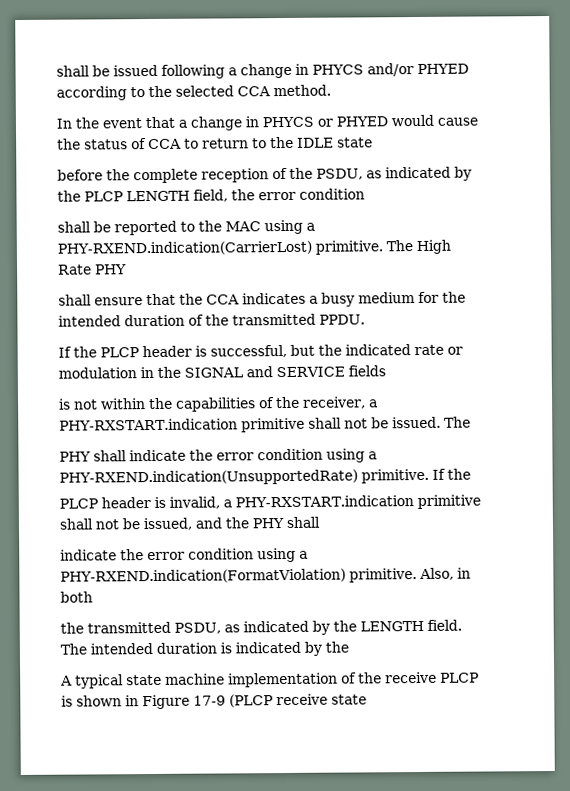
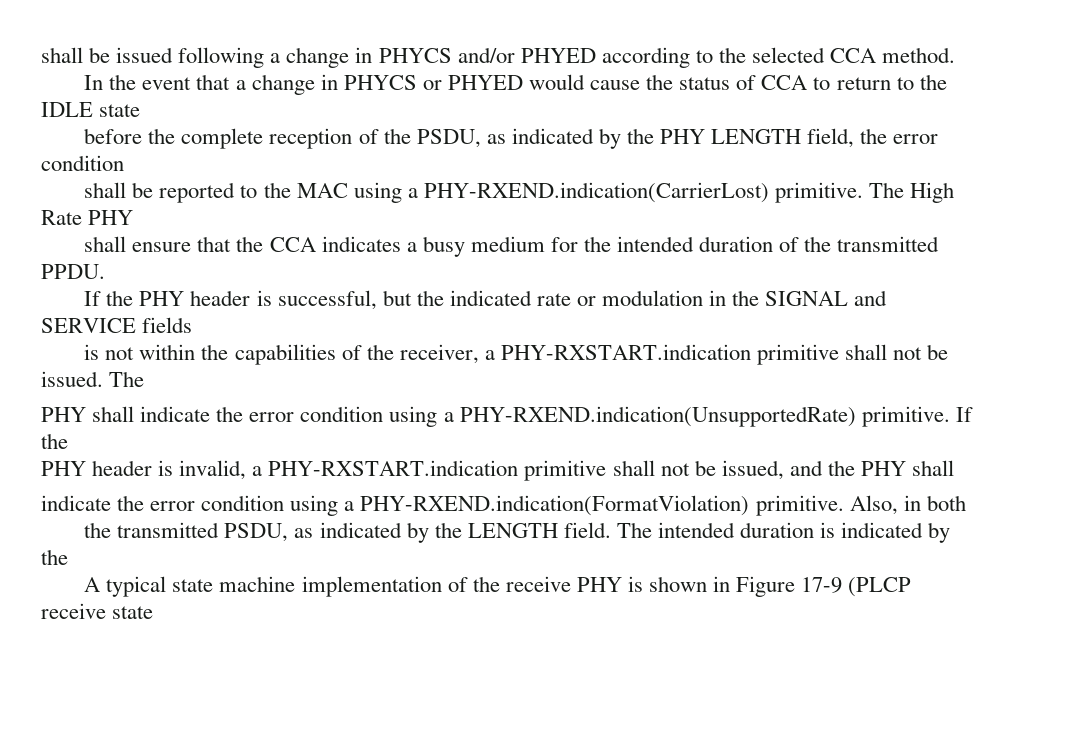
- before the complete reception of the PSDU, as indicated by the PLCP LENGTH field, the error condition
+ before the complete reception of the PSDU, as indicated by the PHY LENGTH field, the error condition
- If the PLCP header is successful, but the indicated rate or modulation in the SIGNAL and SERVICE fields
+ If the PHY header is successful, but the indicated rate or modulation in the SIGNAL and SERVICE fields
- PLCP header is invalid, a PHY-RXSTART.indication primitive shall not be issued, and the PHY shall
+ PHY header is invalid, a PHY-RXSTART.indication primitive shall not be issued, and the PHY shall
- A typical state machine implementation of the receive PLCP is shown in Figure 17-9 (PLCP receive state
+ A typical state machine implementation of the receive PHY is shown in Figure 17-9 (PLCP receive state

